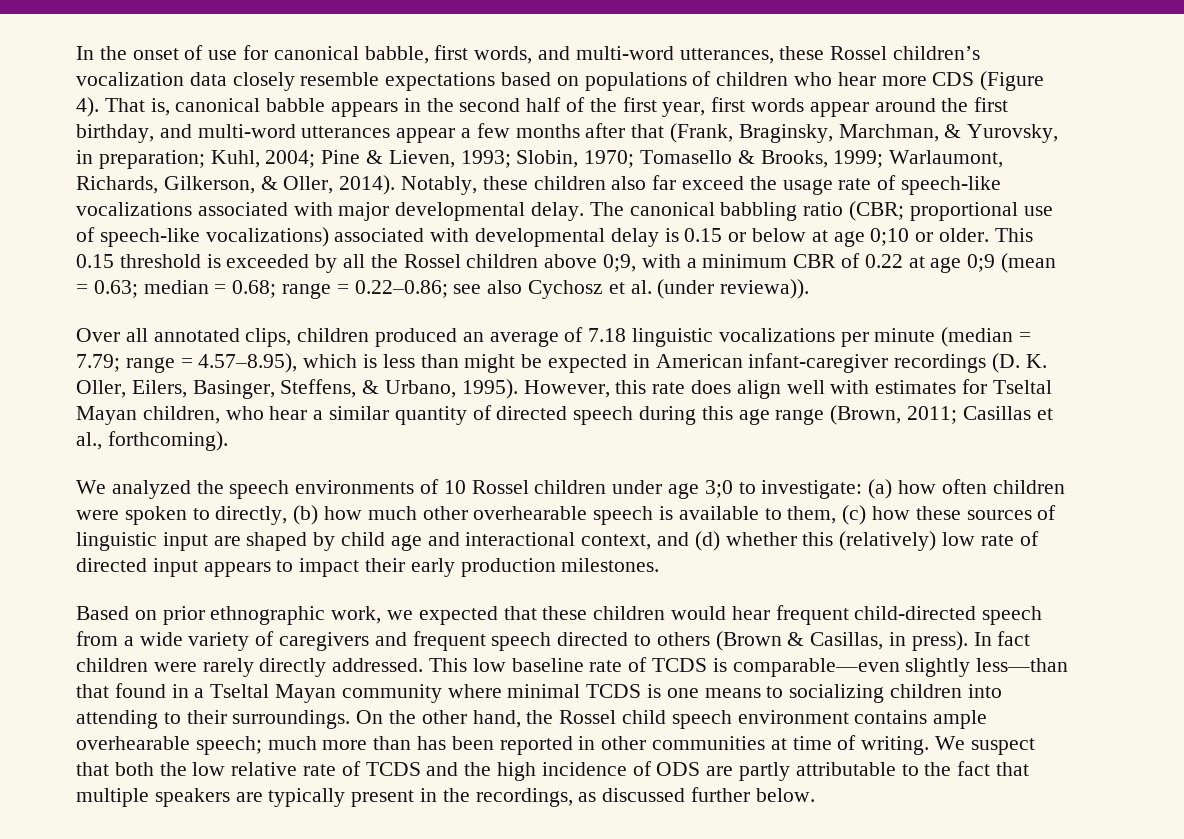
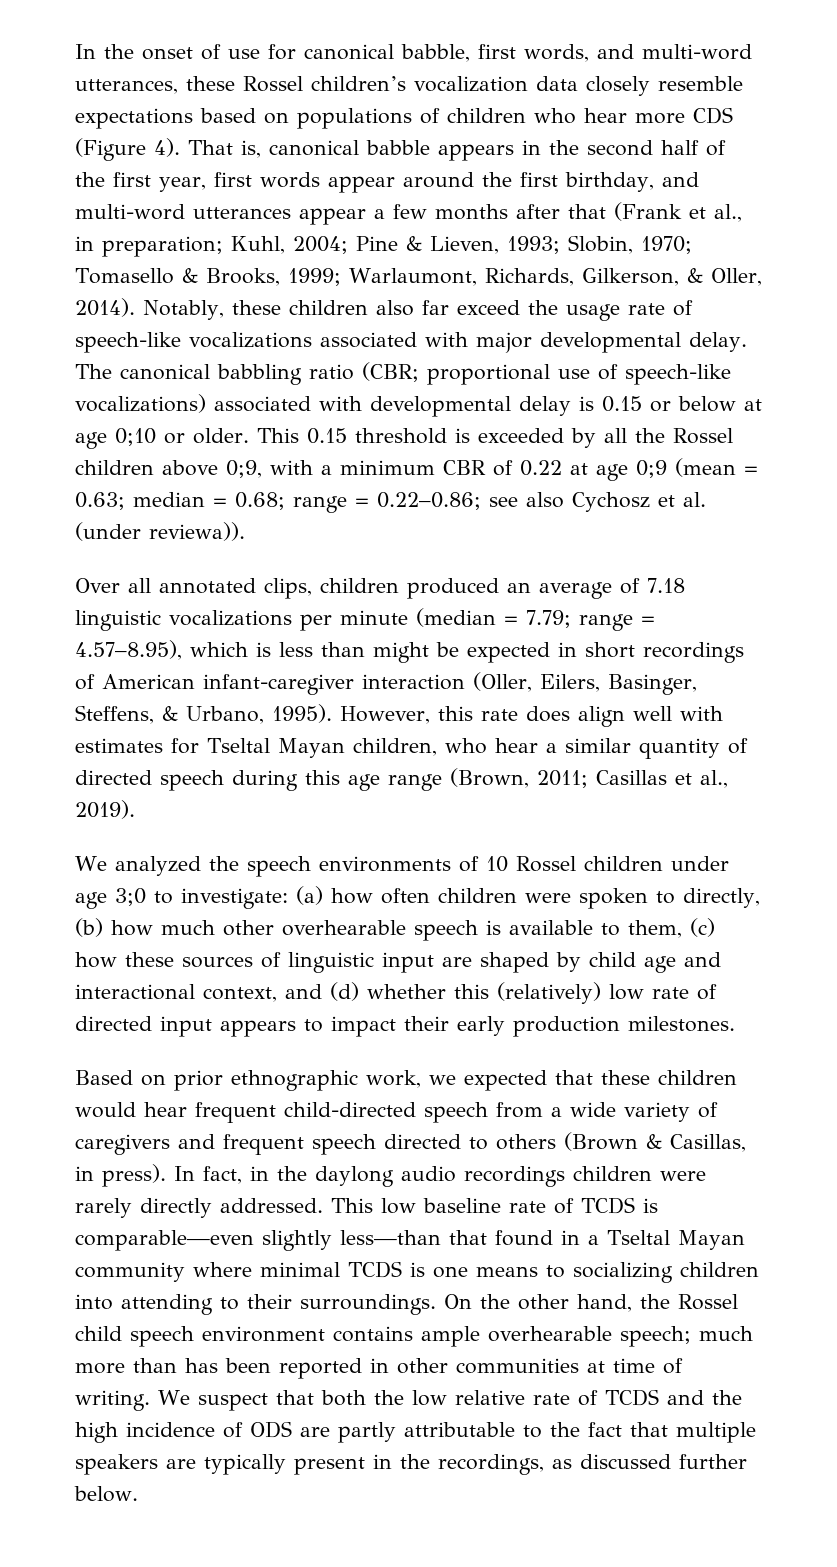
- That is, canonical babble appears in the second half of the first year, first words appear around the first birthday, and multi-word utterances appear a few months after that (Frank, Braginsky, Marchman, & Yurovsky, in preparation; Kuhl, 2004; Pine & Lieven, 1993; Slobin, 1970; Tomasello & Brooks, 1999; Warlaumont, Richards, Gilkerson, & Oller, 2014).
+ That is, canonical babble appears in the second half of the first year, first words appear around the first birthday, and multi-word utterances appear a few months after that (Frank et al., in preparation; Kuhl, 2004; Pine & Lieven, 1993; Slobin, 1970; Tomasello & Brooks, 1999; Warlaumont, Richards, Gilkerson, & Oller, 2014).
- Over all annotated clips, children produced an average of 7.18 linguistic vocalizations per minute (median = 7.79; range = 4.57–8.95), which is less than might be expected in American infant-caregiver recordings (D. K. Oller, Eilers, Basinger, Steffens, & Urbano, 1995).
+ Over all annotated clips, children produced an average of 7.18 linguistic vocalizations per minute (median = 7.79; range = 4.57–8.95), which is less than might be expected in short recordings of American infant-caregiver interaction (Oller, Eilers, Basinger, Steffens, & Urbano, 1995).
- However, this rate does align well with estimates for Tseltal Mayan children, who hear a similar quantity of directed speech during this age range (Brown, 2011; Casillas et al., forthcoming).
+ However, this rate does align well with estimates for Tseltal Mayan children, who hear a similar quantity of directed speech during this age range (Brown, 2011; Casillas et al., 2019).
- In fact children were rarely directly addressed.
+ In fact, in the daylong audio recordings children were rarely directly addressed.

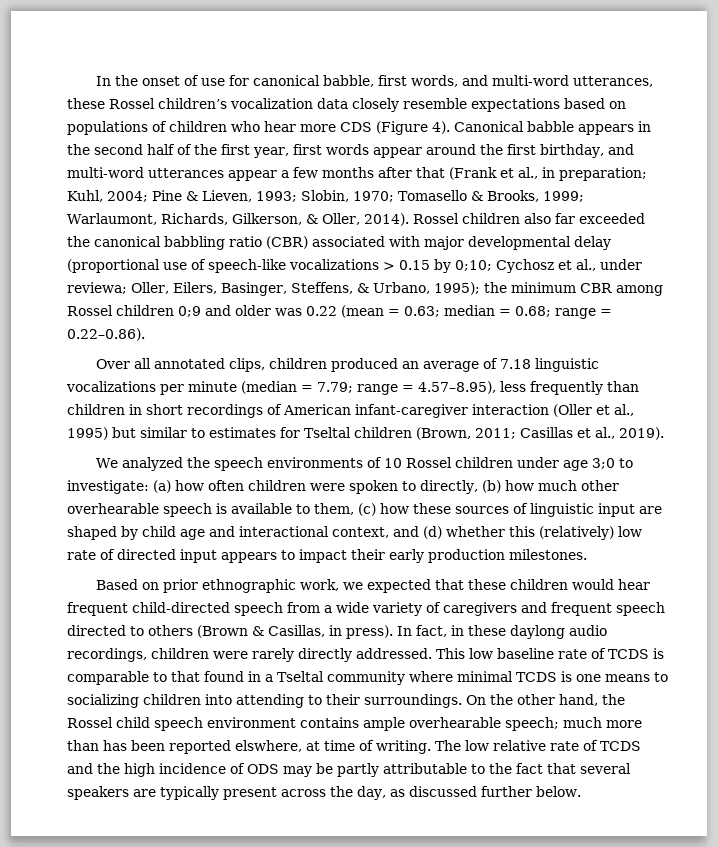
- That is, canonical babble appears in the second half of the first year, first words appear around the first birthday, and multi-word utterances appear a few months after that (Frank et al., in preparation; Kuhl, 2004; Pine & Lieven, 1993; Slobin, 1970; Tomasello & Brooks, 1999; Warlaumont, Richards, Gilkerson, & Oller, 2014).
+ Canonical babble appears in the second half of the first year, first words appear around the first birthday, and multi-word utterances appear a few months after that (Frank et al., in preparation; Kuhl, 2004; Pine & Lieven, 1993; Slobin, 1970; Tomasello & Brooks, 1999; Warlaumont, Richards, Gilkerson, & Oller, 2014).
- Notably, these children also far exceed the usage rate of speech-like vocalizations associated with major developmental delay. The canonical babbling ratio (CBR; proportional use of speech-like vocalizations) associated with developmental delay is 0.15 or below at age 0;10 or older. This 0.15 threshold is exceeded by all the Rossel children above 0;9, with a minimum CBR of 0.22 at age 0;9 (mean = 0.63; median = 0.68; range = 0.22–0.86; see also Cychosz et al. (under reviewa)).
+ Rossel children also far exceeded the canonical babbling ratio (CBR) associated with major developmental delay (proportional use of speech-like vocalizations > 0.15 by 0;10; Cychosz et al., under reviewa; Oller, Eilers, Basinger, Steffens, & Urbano, 1995); the minimum CBR among Rossel children 0;9 and older was 0.22 (mean = 0.63; median = 0.68; range = 0.22–0.86).
- Over all annotated clips, children produced an average of 7.18 linguistic vocalizations per minute (median = 7.79; range = 4.57–8.95), which is less than might be expected in short recordings of American infant-caregiver interaction (Oller, Eilers, Basinger, Steffens, & Urbano, 1995). However, this rate does align well with estimates for Tseltal Mayan children, who hear a similar quantity of directed speech during this age range (Brown, 2011; Casillas et al., 2019).
+ Over all annotated clips, children produced an average of 7.18 linguistic vocalizations per minute (median = 7.79; range = 4.57–8.95), less frequently than children in short recordings of American infant-caregiver interaction (Oller et al., 1995) but similar to estimates for Tseltal children (Brown, 2011; Casillas et al., 2019).
- In fact, in the daylong audio recordings children were rarely directly addressed.
+ In fact, in these daylong audio recordings, children were rarely directly addressed.
- This low baseline rate of TCDS is comparable—even slightly less—than that found in a Tseltal Mayan community where minimal TCDS is one means to socializing children into attending to their surroundings.
+ This low baseline rate of TCDS is comparable to that found in a Tseltal community where minimal TCDS is one means to socializing children into attending to their surroundings.
- On the other hand, the Rossel child speech environment contains ample overhearable speech; much more than has been reported in other communities at time of writing.
+ On the other hand, the Rossel child speech environment contains ample overhearable speech; much more than has been reported elswhere, at time of writing.
- We suspect that both the low relative rate of TCDS and the high incidence of ODS are partly attributable to the fact that multiple speakers are typically present in the recordings, as discussed further below.
+ The low relative rate of TCDS and the high incidence of ODS may be partly attributable to the fact that several speakers are typically present across the day, as discussed further below.

